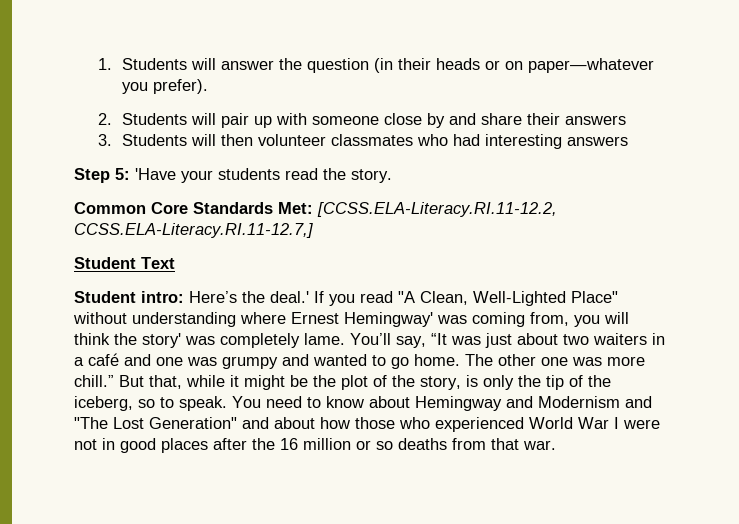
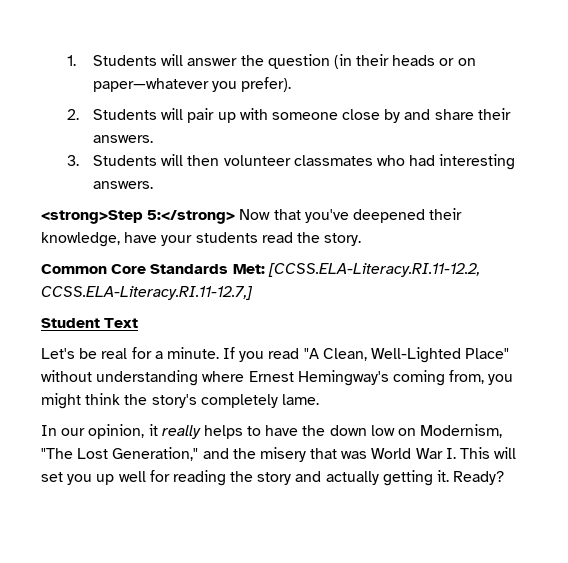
- 2. Students will pair up with someone close by and share their answers
+ 2. Students will pair up with someone close by and share their answers.
- 3. Students will then volunteer classmates who had interesting answers
- Step 5: 'Have your students read the story.
+ 3. Students will then volunteer classmates who had interesting answers.
+ <strong>Step 5:</strong> Now that you've deepened their knowledge, have your students read the story.
- Student intro: Here’s the deal.'
+ Let's be real for a minute.
- If you read "A Clean, Well-Lighted Place" without understanding where Ernest Hemingway' was coming from, you will think the story' was completely lame. You’ll say, “It was just about two waiters in a café and one was grumpy and wanted to go home. The other one was more chill.” But that, while it might be the plot of the story, is only the tip of the iceberg, so to speak. You need to know about Hemingway and Modernism and "The Lost Generation" and about how those who experienced World War I were not in good places after the 16 million or so deaths from that war.
+ If you read "A Clean, Well-Lighted Place" without understanding where Ernest Hemingway's coming from, you might think the story's completely lame.
+ In our opinion, it really helps to have the down low on Modernism, "The Lost Generation," and the misery that was World War I. This will set you up well for reading the story and actually getting it. Ready?

